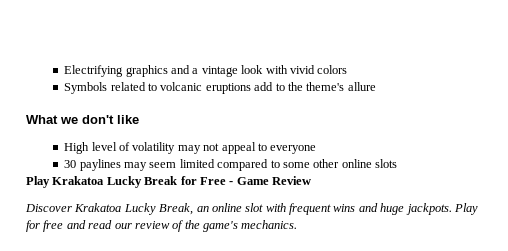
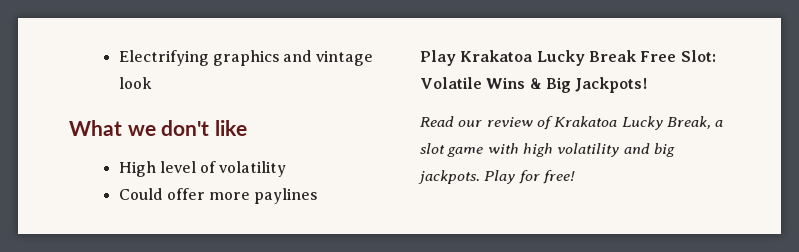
- Electrifying graphics and a vintage look with vivid colors
- Symbols related to volcanic eruptions add to the theme's allure
+ Electrifying graphics and vintage look
- High level of volatility may not appeal to everyone
- 30 paylines may seem limited compared to some other online slots
- Play Krakatoa Lucky Break for Free - Game Review
- Discover Krakatoa Lucky Break, an online slot with frequent wins and huge jackpots. Play for free and read our review of the game's mechanics.
+ High level of volatility
+ Could offer more paylines
+ Play Krakatoa Lucky Break Free Slot: Volatile Wins & Big Jackpots!
+ Read our review of Krakatoa Lucky Break, a slot game with high volatility and big jackpots. Play for free!

